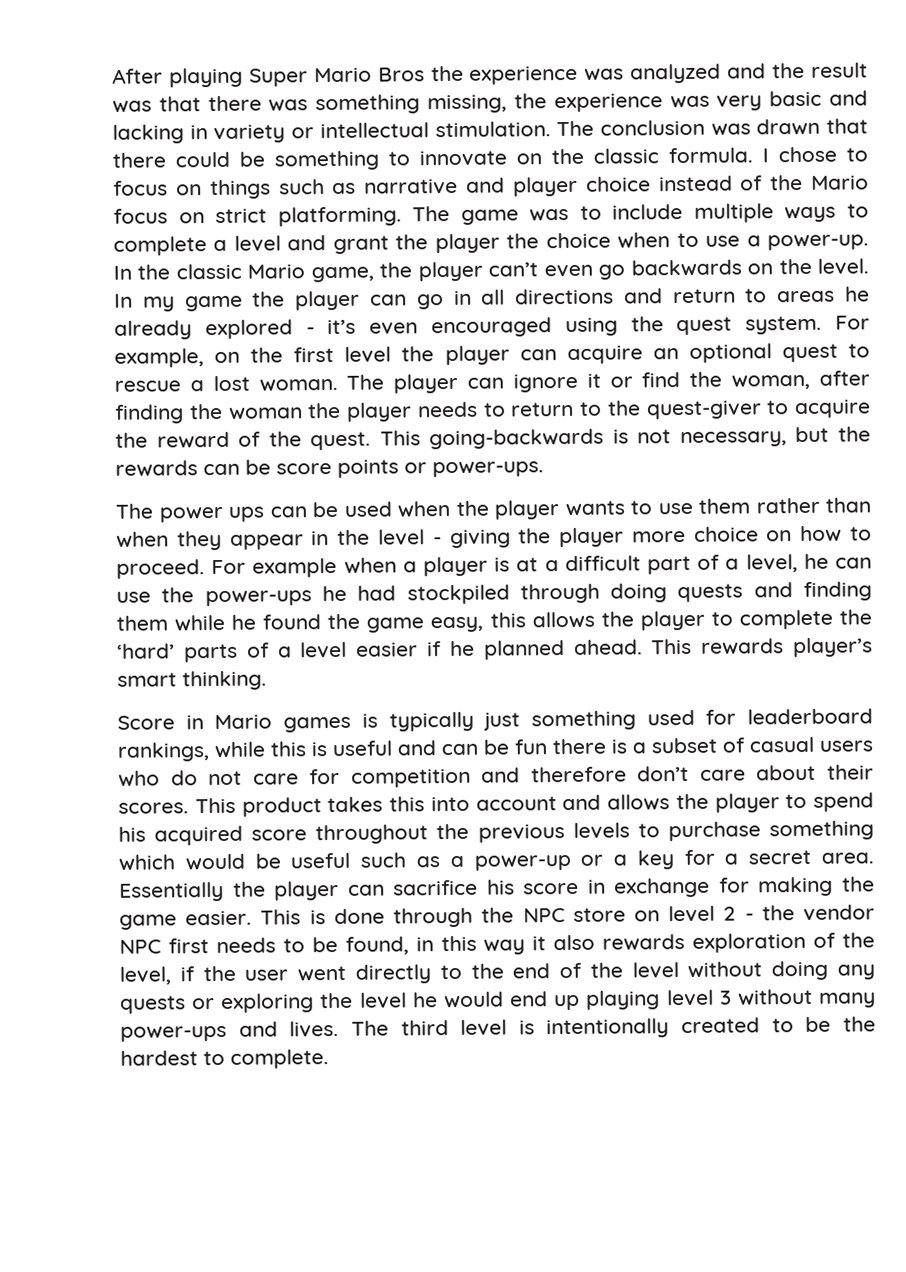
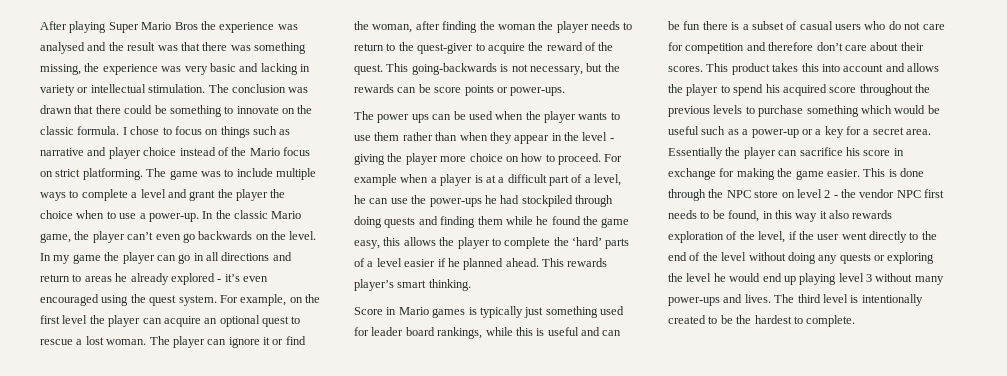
- After playing Super Mario Bros the experience was analyzed and the result was that there was something missing, the experience was very basic and lacking in variety or intellectual stimulation.
+ After playing Super Mario Bros the experience was analysed and the result was that there was something missing, the experience was very basic and lacking in variety or intellectual stimulation.
- Score in Mario games is typically just something used for leaderboard rankings, while this is useful and can be fun there is a subset of casual users who do not care for competition and therefore don’t care about their scores.
+ Score in Mario games is typically just something used for leader board rankings, while this is useful and can be fun there is a subset of casual users who do not care for competition and therefore don’t care about their scores.

